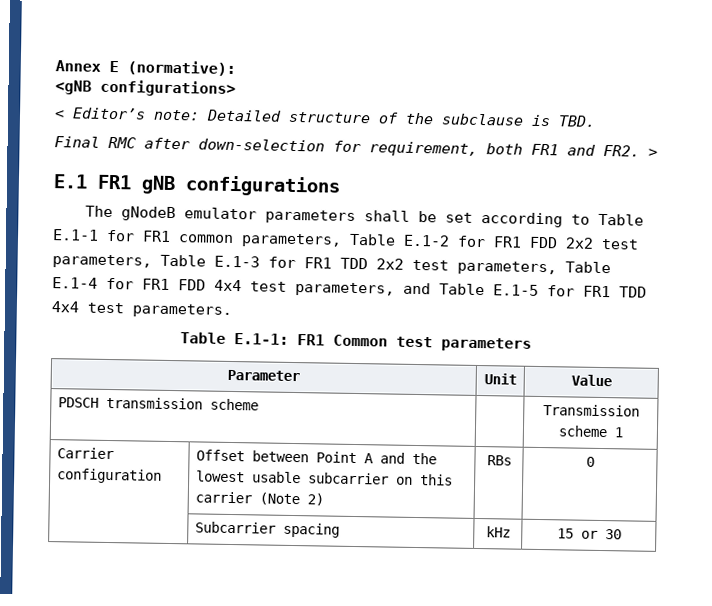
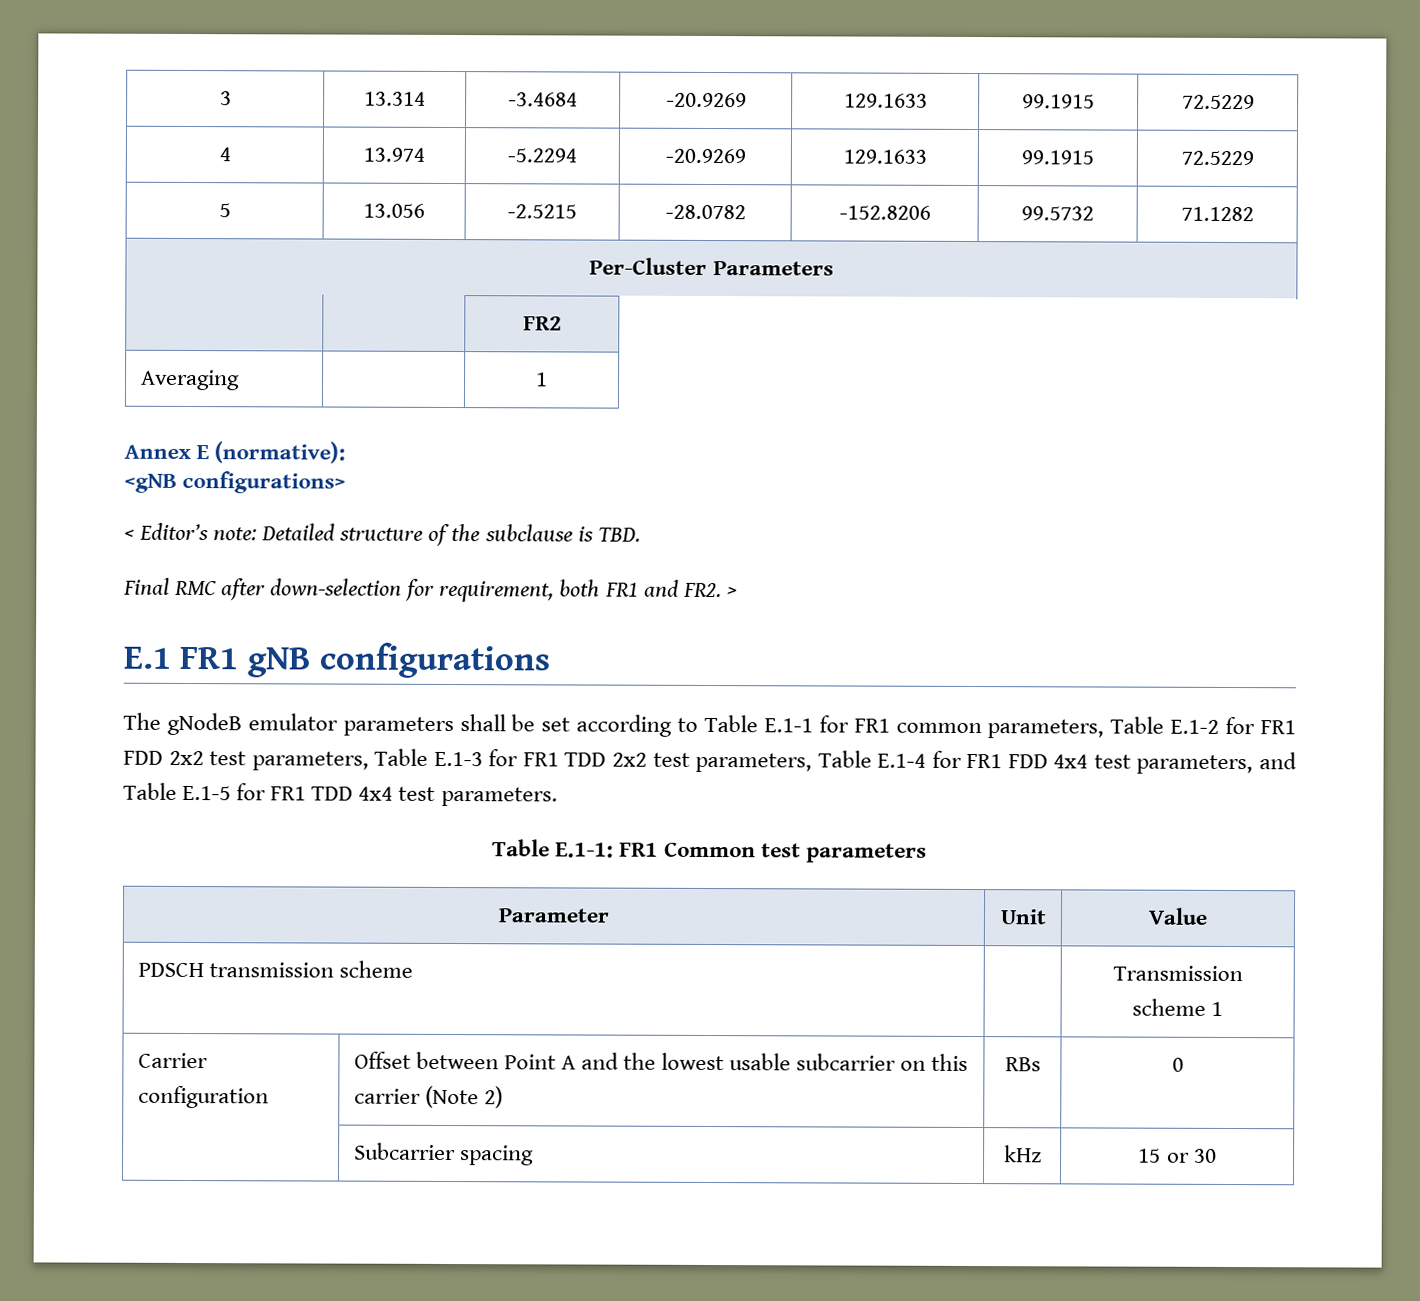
+ 3 | 13.314 | -3.4684 | -20.9269 | 129.1633 | 99.1915 | 72.5229
+ 4 | 13.974 | -5.2294 | -20.9269 | 129.1633 | 99.1915 | 72.5229
+ 5 | 13.056 | -2.5215 | -28.0782 | -152.8206 | 99.5732 | 71.1282
+ Per-Cluster Parameters
+ | | FR2
+ Averaging | | 1

